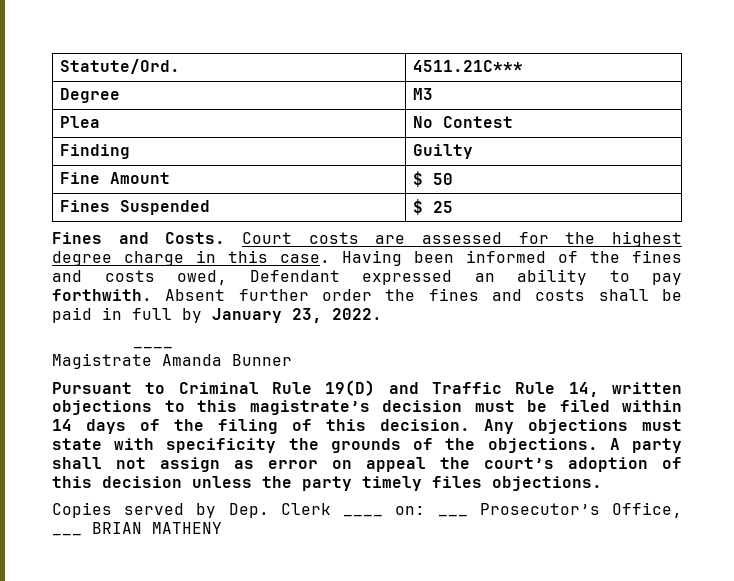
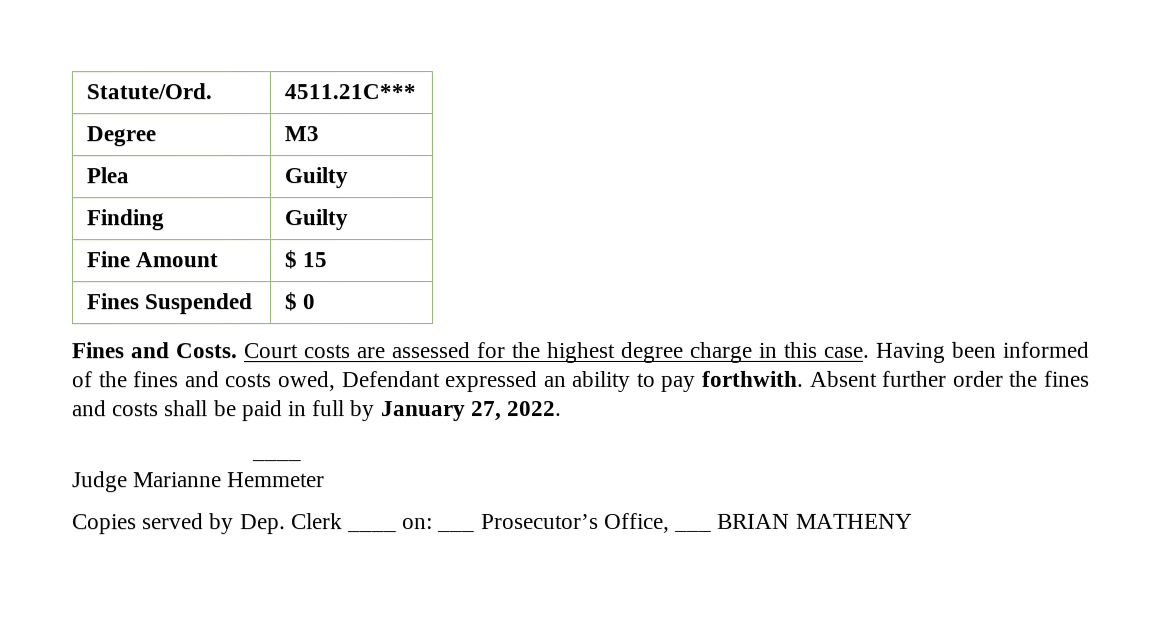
- Plea | No Contest
+ Plea | Guilty
- Fine Amount | $ 50
+ Fine Amount | $ 15
- Fines Suspended | $ 25
+ Fines Suspended | $ 0
- Absent further order the fines and costs shall be paid in full by January 23, 2022.
+ Absent further order the fines and costs shall be paid in full by January 27, 2022.
- Magistrate Amanda Bunner
- Pursuant to Criminal Rule 19(D) and Traffic Rule 14, written objections to this magistrate’s decision must be filed within 14 days of the filing of this decision. Any objections must state with specificity the grounds of the objections. A party shall not assign as error on appeal the court’s adoption of this decision unless the party timely files objections.
+ Judge Marianne Hemmeter

